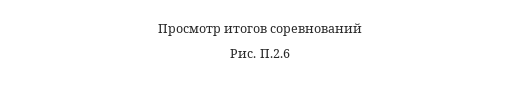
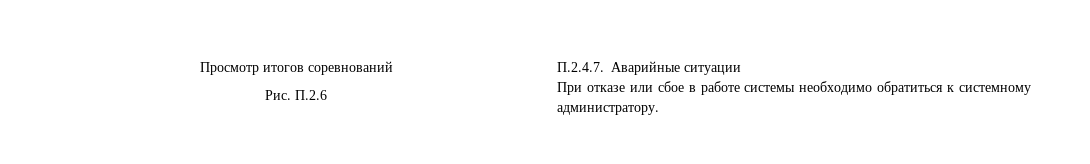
+ П.2.4.7. Аварийные ситуации
+ При отказе или сбое в работе системы необходимо обратиться к системному администратору.

